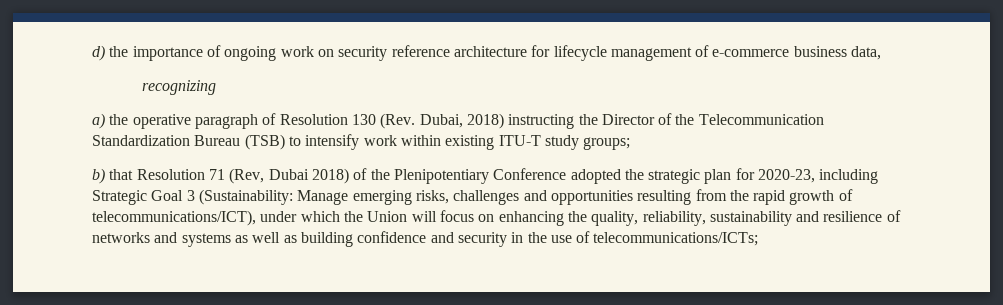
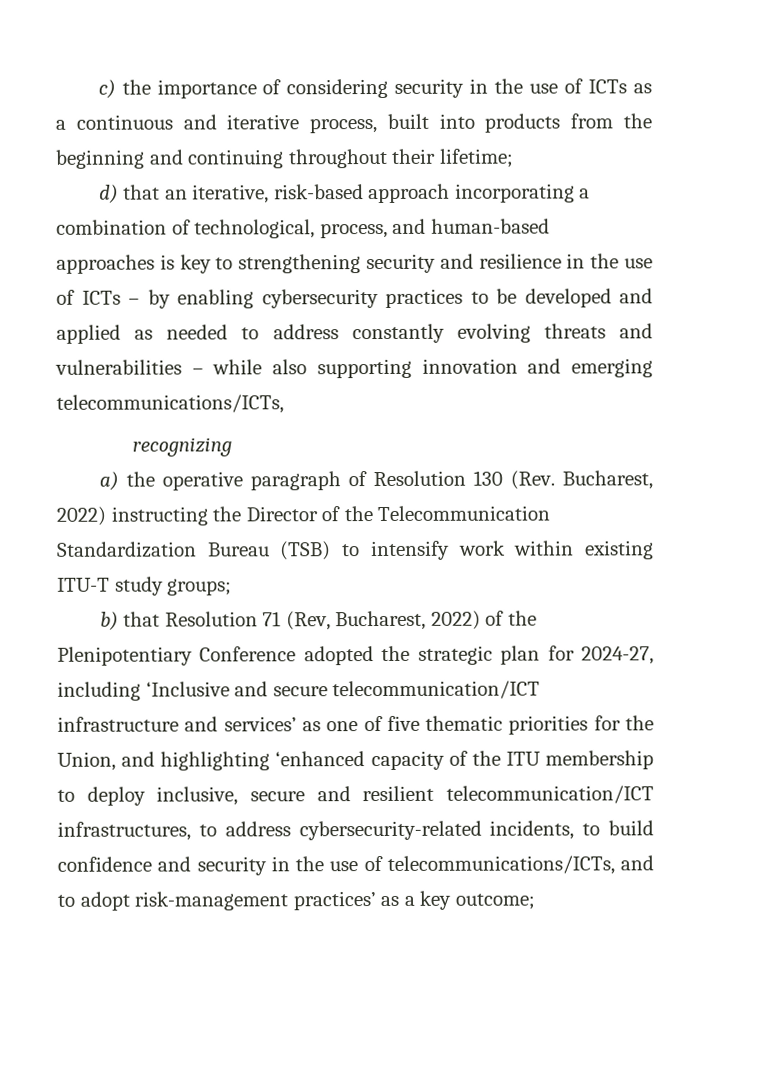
- d) the importance of ongoing work on security reference architecture for lifecycle management of e-commerce business data,
+ c) the importance of considering security in the use of ICTs as a continuous and iterative process, built into products from the beginning and continuing throughout their lifetime;
+ d) that an iterative, risk-based approach incorporating a combination of technological, process, and human-based approaches is key to strengthening security and resilience in the use of ICTs – by enabling cybersecurity practices to be developed and applied as needed to address constantly evolving threats and vulnerabilities – while also supporting innovation and emerging telecommunications/ICTs,
- a) the operative paragraph of Resolution 130 (Rev. Dubai, 2018) instructing the Director of the Telecommunication Standardization Bureau (TSB) to intensify work within existing ITU-T study groups;
+ a) the operative paragraph of Resolution 130 (Rev. Bucharest, 2022) instructing the Director of the Telecommunication Standardization Bureau (TSB) to intensify work within existing ITU-T study groups;
- b) that Resolution 71 (Rev, Dubai 2018) of the Plenipotentiary Conference adopted the strategic plan for 2020-23, including Strategic Goal 3 (Sustainability: Manage emerging risks, challenges and opportunities resulting from the rapid growth of telecommunications/ICT), under which the Union will focus on enhancing the quality, reliability, sustainability and resilience of networks and systems as well as building confidence and security in the use of telecommunications/ICTs;
+ b) that Resolution 71 (Rev, Bucharest, 2022) of the Plenipotentiary Conference adopted the strategic plan for 2024-27, including ‘Inclusive and secure telecommunication/ICT infrastructure and services’ as one of five thematic priorities for the Union, and highlighting ‘enhanced capacity of the ITU membership to deploy inclusive, secure and resilient telecommunication/ICT infrastructures, to address cybersecurity-related incidents, to build confidence and security in the use of telecommunications/ICTs, and to adopt risk-management practices’ as a key outcome;

